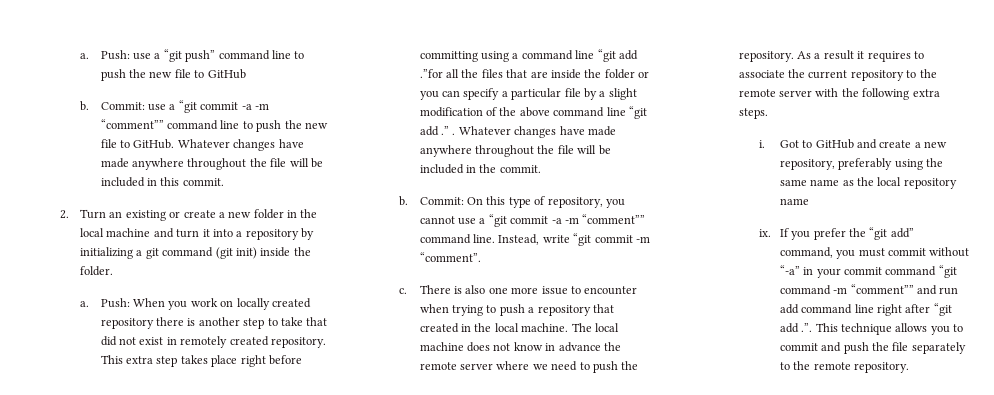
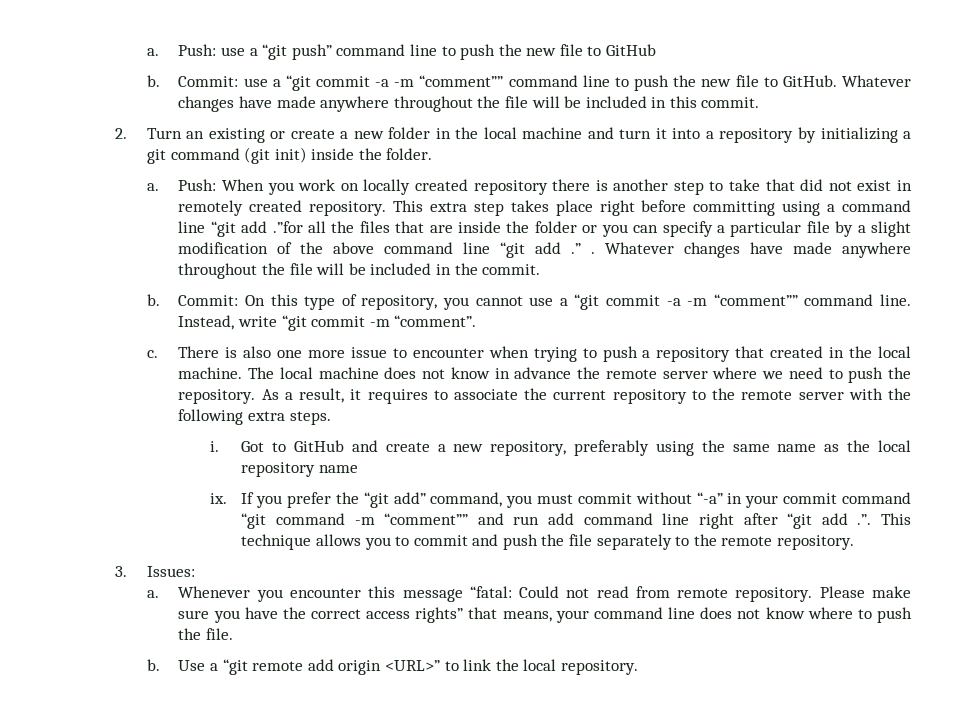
- As a result it requires to associate the current repository to the remote server with the following extra steps.
+ As a result, it requires to associate the current repository to the remote server with the following extra steps.
+ 3. Issues:
+ a. Whenever you encounter this message “fatal: Could not read from remote repository. Please make sure you have the correct access rights” that means, your command line does not know where to push the file.
+ b. Use a “git remote add origin <URL>” to link the local repository.

